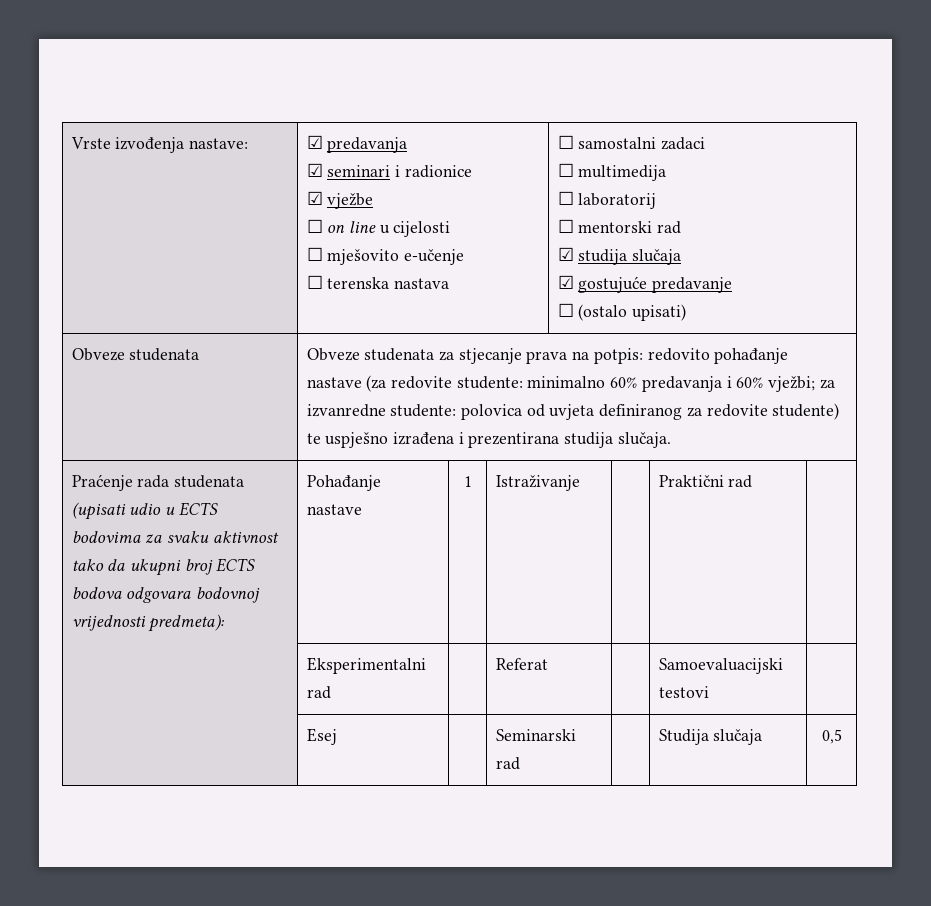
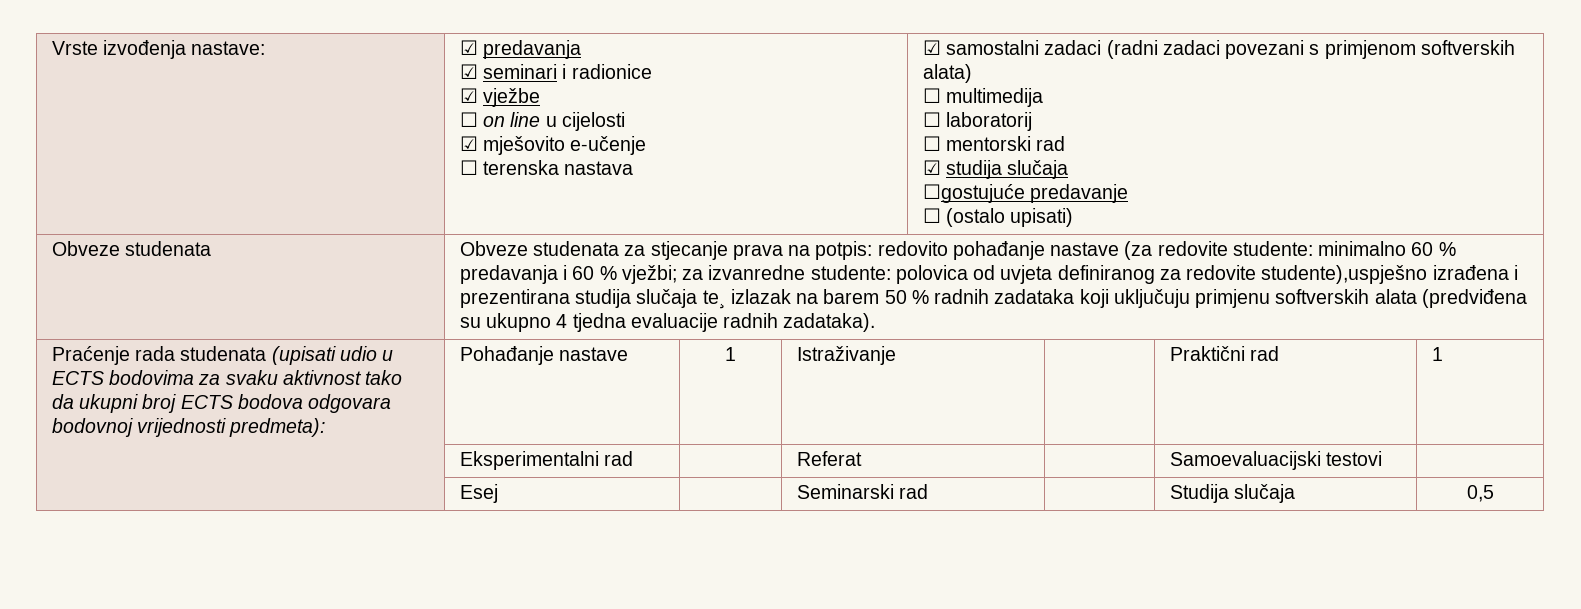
- ☐ mješovito e-učenje
+ ☑ mješovito e-učenje
- ☐ samostalni zadaci
+ ☑ samostalni zadaci (radni zadaci povezani s primjenom softverskih alata)
- ☑ gostujuće predavanje
+ ☐gostujuće predavanje
- Obveze studenata za stjecanje prava na potpis: redovito pohađanje nastave (za redovite studente: minimalno 60% predavanja i 60% vježbi; za izvanredne studente: polovica od uvjeta definiranog za redovite studente) te uspješno izrađena i prezentirana studija slučaja.
+ Obveze studenata za stjecanje prava na potpis: redovito pohađanje nastave (za redovite studente: minimalno 60 % predavanja i 60 % vježbi; za izvanredne studente: polovica od uvjeta definiranog za redovite studente),uspješno izrađena i prezentirana studija slučaja te¸ izlazak na barem 50 % radnih zadataka koji uključuju primjenu softverskih alata (predviđena su ukupno 4 tjedna evaluacije radnih zadataka).
- Praćenje rada studenata (upisati udio u ECTS bodovima za svaku aktivnost tako da ukupni broj ECTS bodova odgovara bodovnoj vrijednosti predmeta): | Pohađanje nastave | 1 | Istraživanje | | Praktični rad |
+ Praćenje rada studenata (upisati udio u ECTS bodovima za svaku aktivnost tako da ukupni broj ECTS bodova odgovara bodovnoj vrijednosti predmeta): | Pohađanje nastave | 1 | Istraživanje | | Praktični rad | 1

